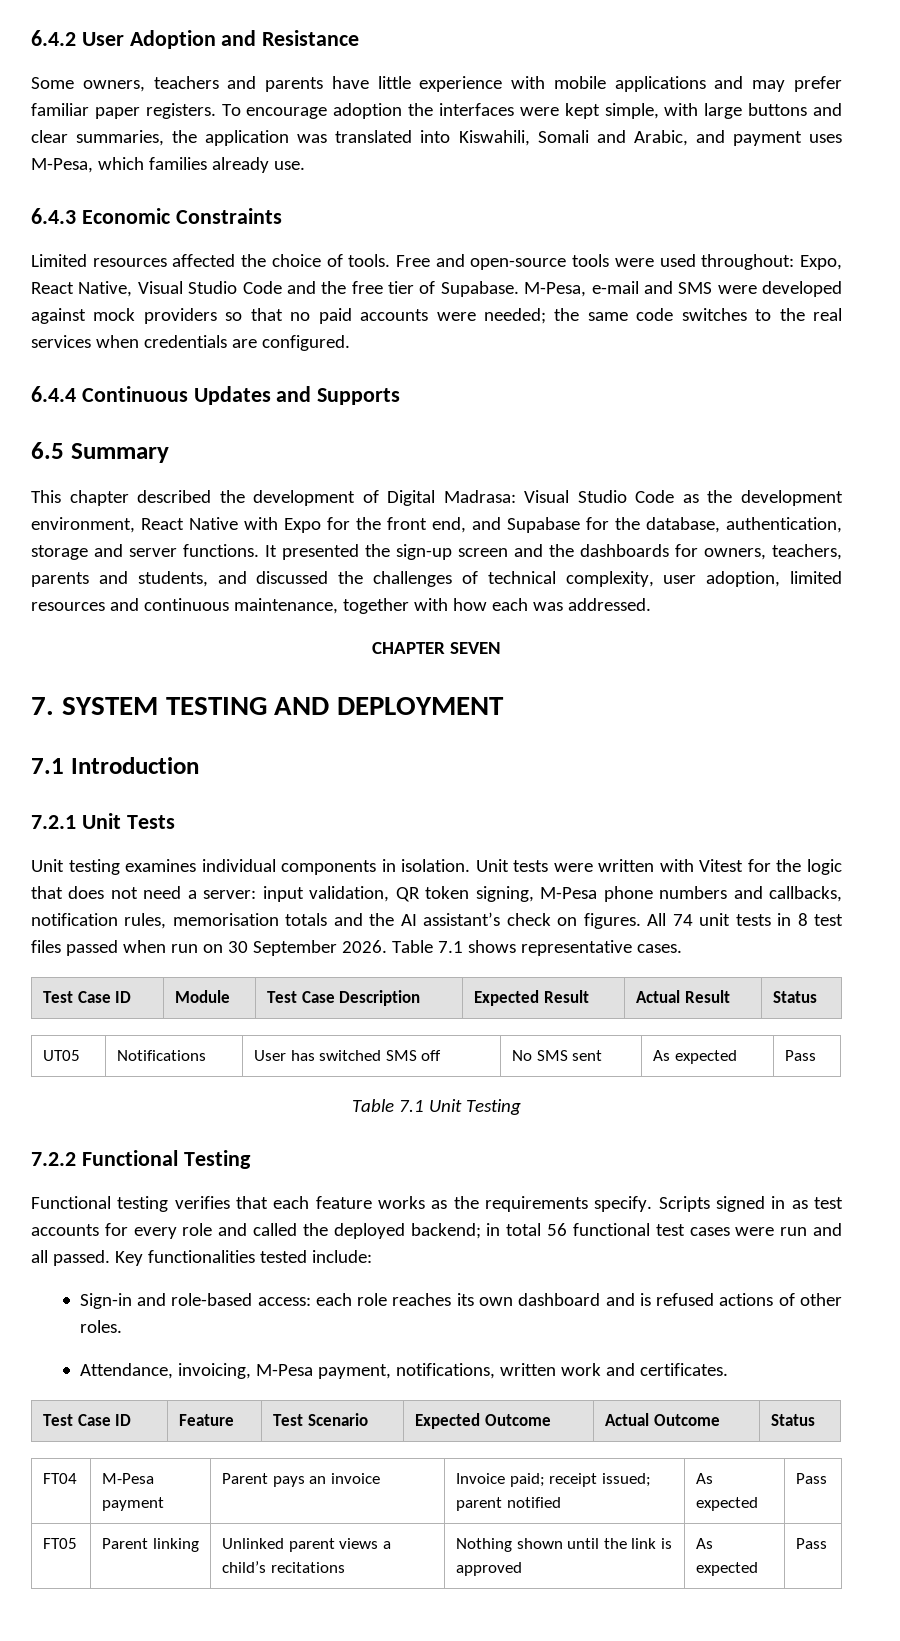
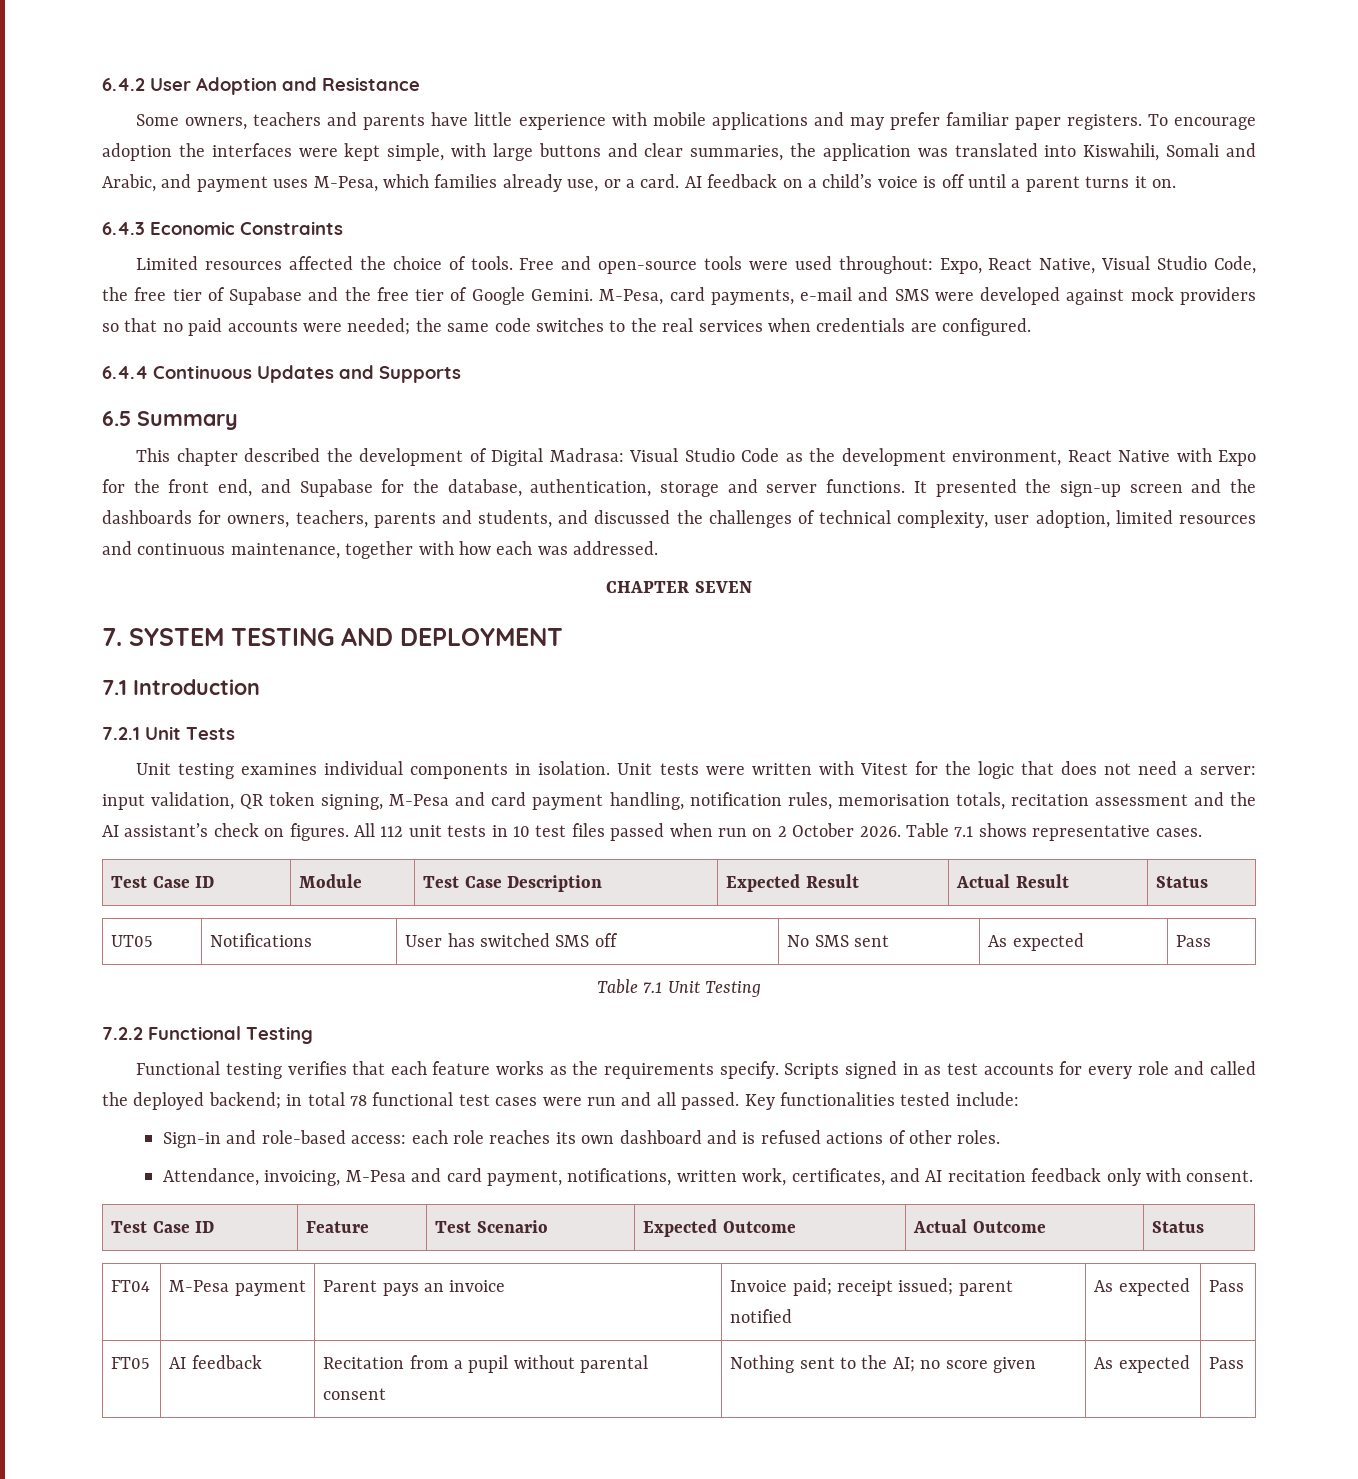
- To encourage adoption the interfaces were kept simple, with large buttons and clear summaries, the application was translated into Kiswahili, Somali and Arabic, and payment uses M-Pesa, which families already use.
+ To encourage adoption the interfaces were kept simple, with large buttons and clear summaries, the application was translated into Kiswahili, Somali and Arabic, and payment uses M-Pesa, which families already use, or a card. AI feedback on a child’s voice is off until a parent turns it on.
- Free and open-source tools were used throughout: Expo, React Native, Visual Studio Code and the free tier of Supabase. M-Pesa, e-mail and SMS were developed against mock providers so that no paid accounts were needed; the same code switches to the real services when credentials are configured.
+ Free and open-source tools were used throughout: Expo, React Native, Visual Studio Code, the free tier of Supabase and the free tier of Google Gemini. M-Pesa, card payments, e-mail and SMS were developed against mock providers so that no paid accounts were needed; the same code switches to the real services when credentials are configured.
- Unit tests were written with Vitest for the logic that does not need a server: input validation, QR token signing, M-Pesa phone numbers and callbacks, notification rules, memorisation totals and the AI assistant’s check on figures.
+ Unit tests were written with Vitest for the logic that does not need a server: input validation, QR token signing, M-Pesa and card payment handling, notification rules, memorisation totals, recitation assessment and the AI assistant’s check on figures.
- All 74 unit tests in 8 test files passed when run on 30 September 2026.
+ All 112 unit tests in 10 test files passed when run on 2 October 2026.
- Scripts signed in as test accounts for every role and called the deployed backend; in total 56 functional test cases were run and all passed.
+ Scripts signed in as test accounts for every role and called the deployed backend; in total 78 functional test cases were run and all passed.
- Attendance, invoicing, M-Pesa payment, notifications, written work and certificates.
+ Attendance, invoicing, M-Pesa and card payment, notifications, written work, certificates, and AI recitation feedback only with consent.
- FT05 | Parent linking | Unlinked parent views a child’s recitations | Nothing shown until the link is approved | As expected | Pass
+ FT05 | AI feedback | Recitation from a pupil without parental consent | Nothing sent to the AI; no score given | As expected | Pass

